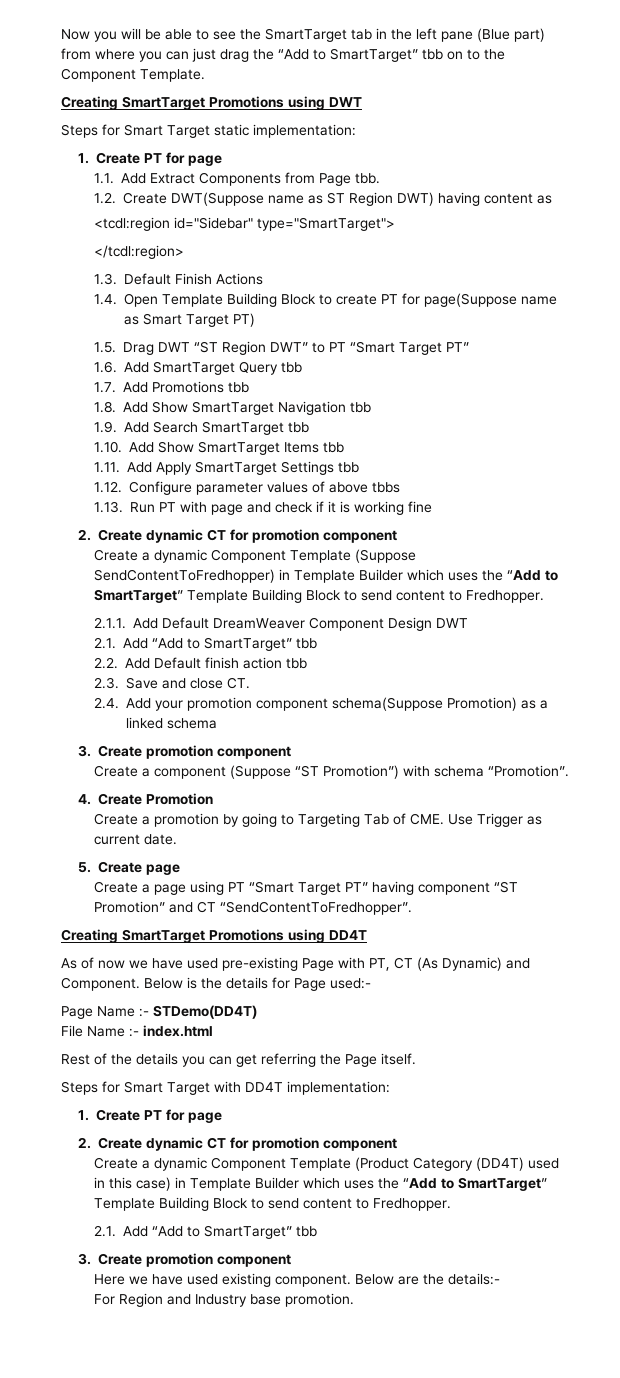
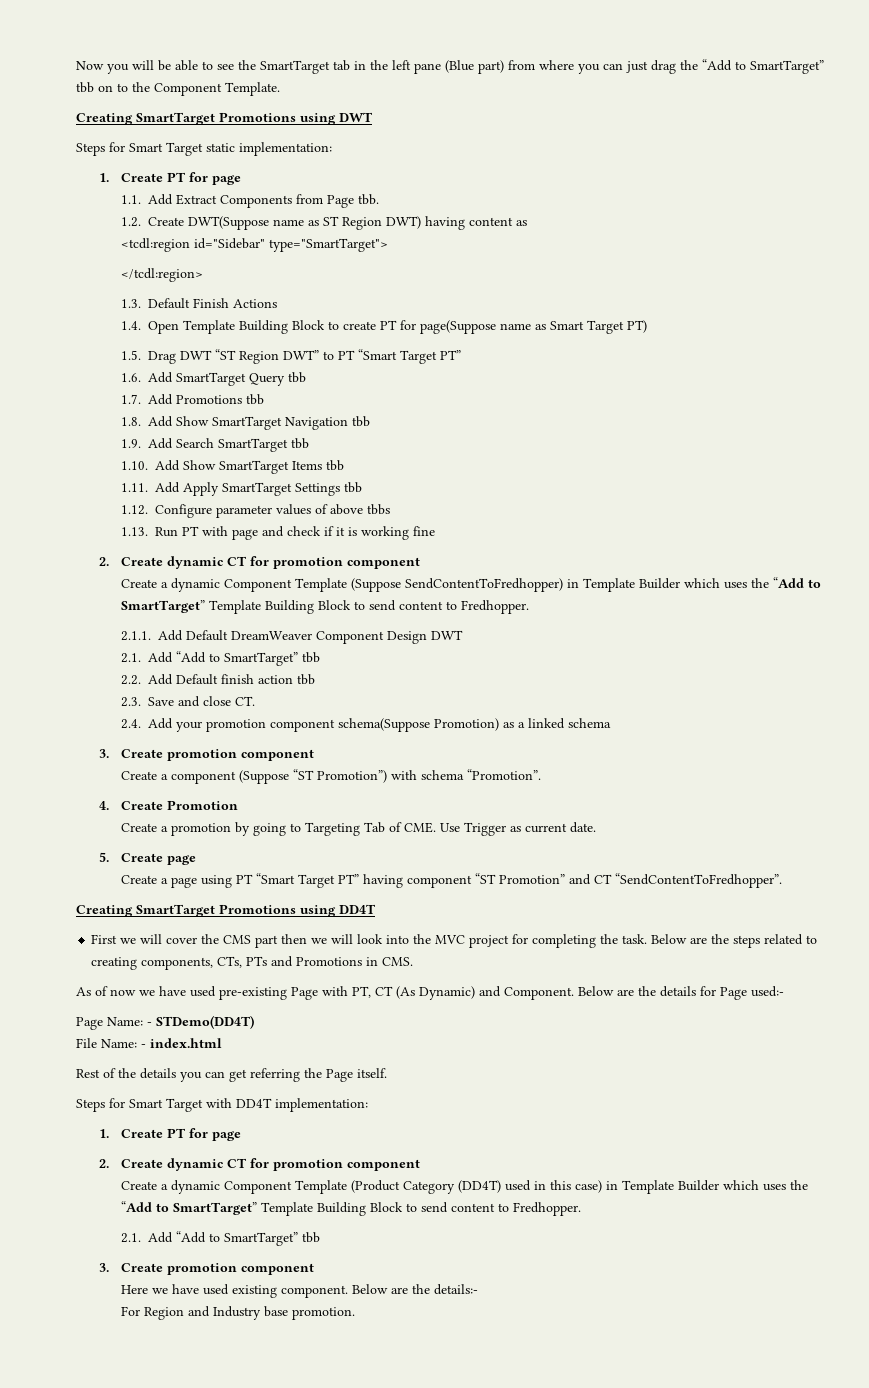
+ First we will cover the CMS part then we will look into the MVC project for completing the task. Below are the steps related to creating components, CTs, PTs and Promotions in CMS.
- Below is the details for Page used:-
+ Below are the details for Page used:-
- Page Name :- STDemo(DD4T)
+ Page Name: - STDemo(DD4T)
- File Name :- index.html
+ File Name: - index.html

